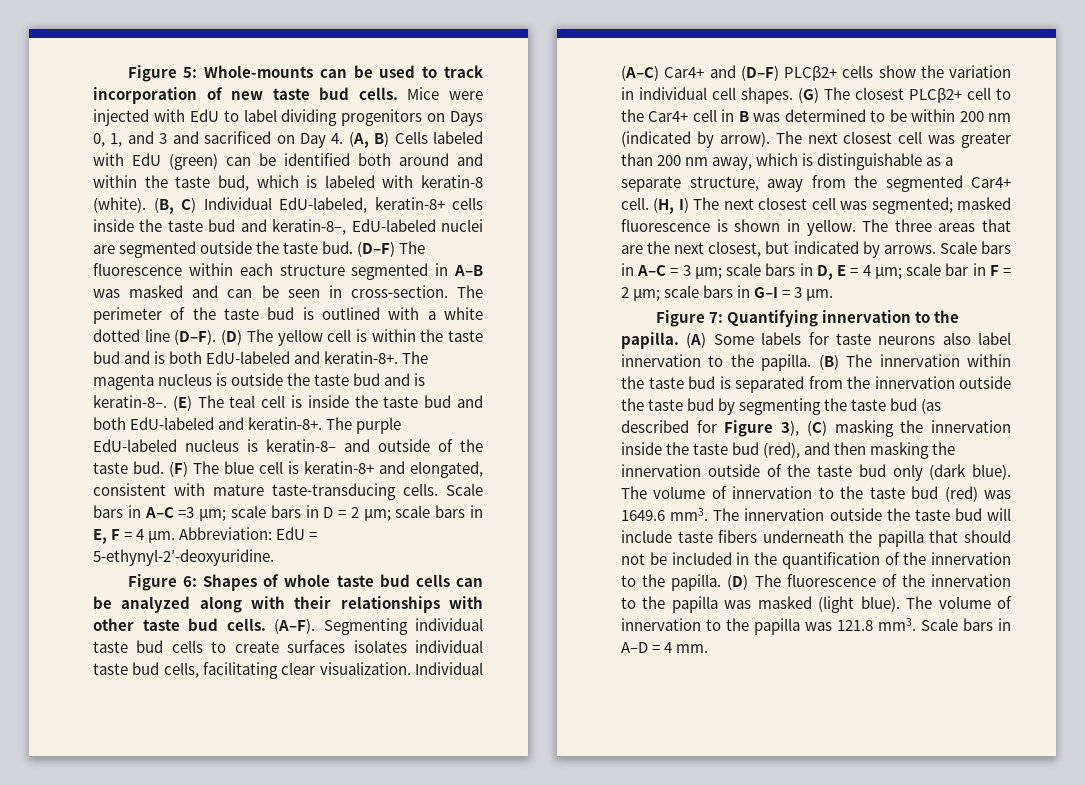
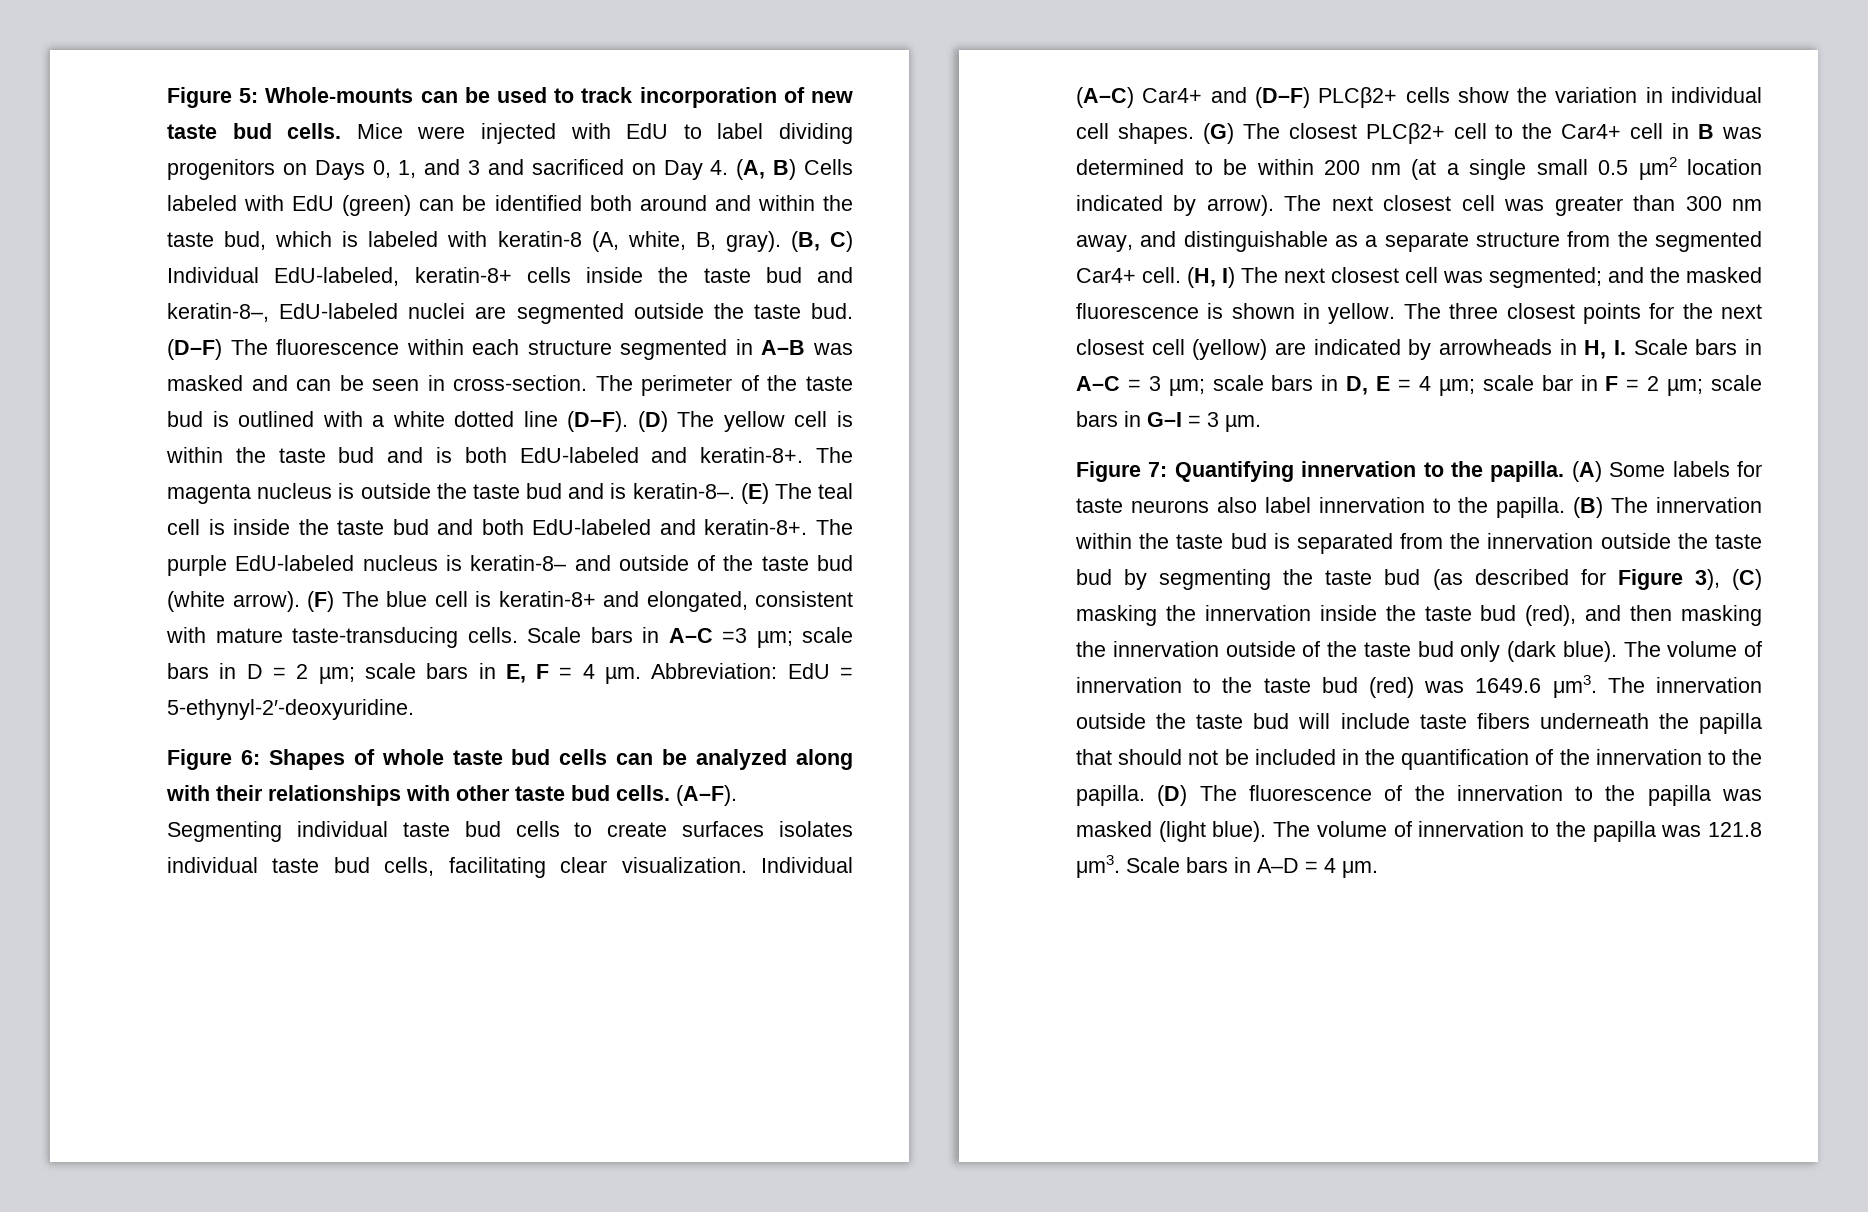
- Mice were injected with EdU to label dividing progenitors on Days 0, 1, and 3 and sacrificed on Day 4. (A, B) Cells labeled with EdU (green) can be identified both around and within the taste bud, which is labeled with keratin-8 (white).
+ Mice were injected with EdU to label dividing progenitors on Days 0, 1, and 3 and sacrificed on Day 4. (A, B) Cells labeled with EdU (green) can be identified both around and within the taste bud, which is labeled with keratin-8 (A, white, B, gray).
- The purple EdU-labeled nucleus is keratin-8– and outside of the taste bud.
+ The purple EdU-labeled nucleus is keratin-8– and outside of the taste bud (white arrow).
- (G) The closest PLCβ2+ cell to the Car4+ cell in B was determined to be within 200 nm (indicated by arrow).
+ (G) The closest PLCβ2+ cell to the Car4+ cell in B was determined to be within 200 nm (at a single small 0.5 µm2 location indicated by arrow).
- The next closest cell was greater than 200 nm away, which is distinguishable as a separate structure, away from the segmented Car4+ cell.
+ The next closest cell was greater than 300 nm away, and distinguishable as a separate structure from the segmented Car4+ cell.
- (H, I) The next closest cell was segmented; masked fluorescence is shown in yellow.
+ (H, I) The next closest cell was segmented; and the masked fluorescence is shown in yellow.
- The three areas that are the next closest, but indicated by arrows. Scale bars in A–C = 3 µm; scale bars in D, E = 4 µm; scale bar in F = 2 µm; scale bars in G–I = 3 µm.
+ The three closest points for the next closest cell (yellow) are indicated by arrowheads in H, I. Scale bars in A–C = 3 µm; scale bars in D, E = 4 µm; scale bar in F = 2 µm; scale bars in G–I = 3 µm.
- The volume of innervation to the taste bud (red) was 1649.6 mm3.
+ The volume of innervation to the taste bud (red) was 1649.6 μm3.
- The volume of innervation to the papilla was 121.8 mm3.
+ The volume of innervation to the papilla was 121.8 μm3.
- Scale bars in A–D = 4 mm.
+ Scale bars in A–D = 4 μm.

